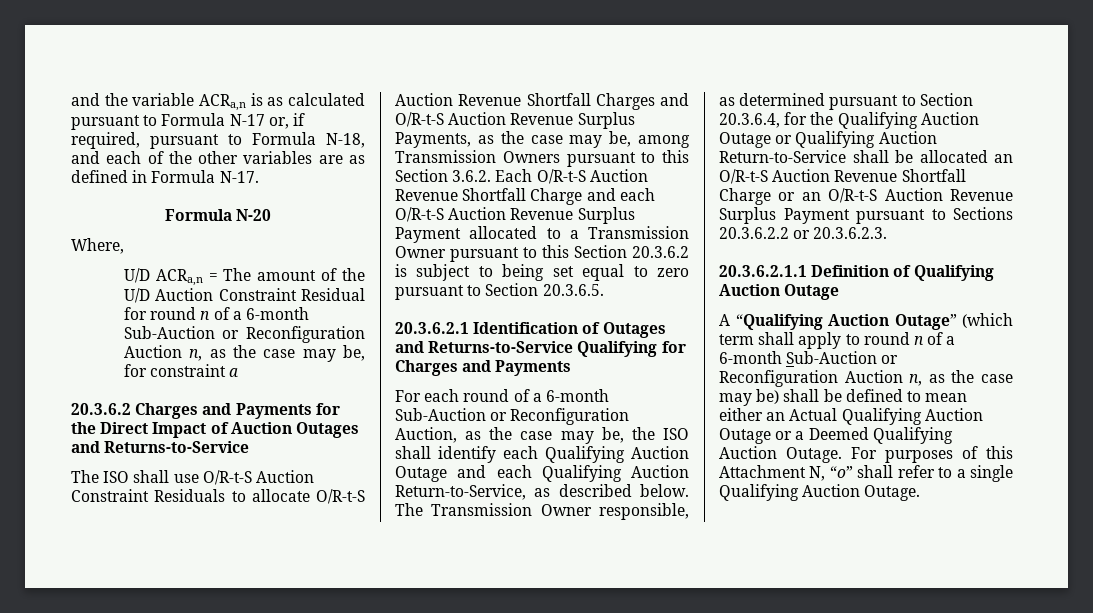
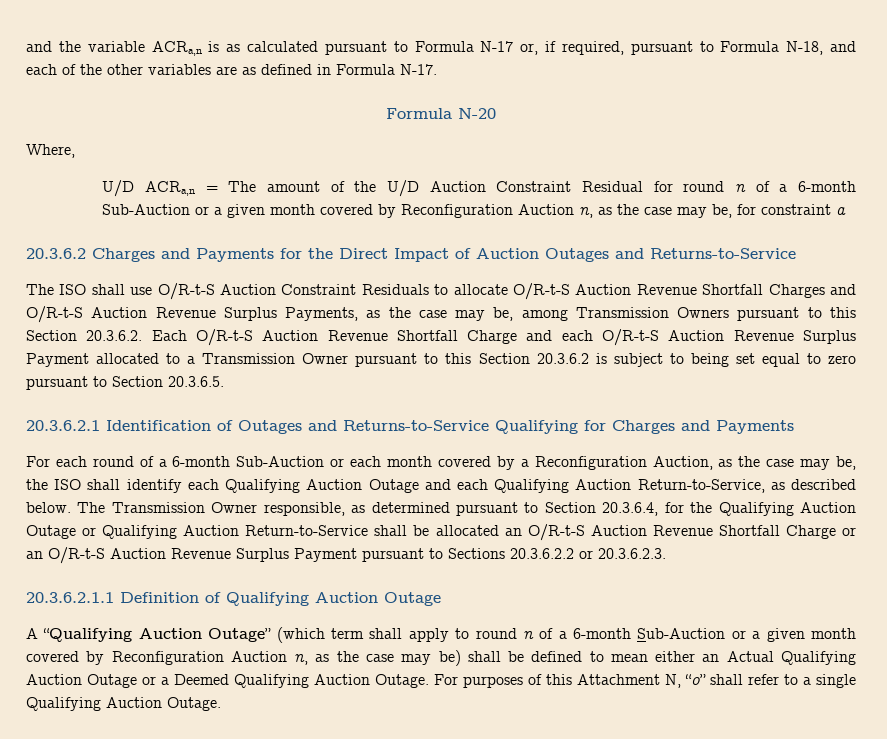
- U/D ACRa,n = The amount of the U/D Auction Constraint Residual for round n of a 6-month Sub-Auction or Reconfiguration Auction n, as the case may be, for constraint a
+ U/D ACRa,n = The amount of the U/D Auction Constraint Residual for round n of a 6-month Sub-Auction or a given month covered by Reconfiguration Auction n, as the case may be, for constraint a
- The ISO shall use O/R-t-S Auction Constraint Residuals to allocate O/R-t-S Auction Revenue Shortfall Charges and O/R-t-S Auction Revenue Surplus Payments, as the case may be, among Transmission Owners pursuant to this Section 3.6.2. Each O/R-t-S Auction Revenue Shortfall Charge and each O/R-t-S Auction Revenue Surplus Payment allocated to a Transmission Owner pursuant to this Section 20.3.6.2 is subject to being set equal to zero pursuant to Section 20.3.6.5.
+ The ISO shall use O/R-t-S Auction Constraint Residuals to allocate O/R-t-S Auction Revenue Shortfall Charges and O/R-t-S Auction Revenue Surplus Payments, as the case may be, among Transmission Owners pursuant to this Section 20.3.6.2. Each O/R-t-S Auction Revenue Shortfall Charge and each O/R-t-S Auction Revenue Surplus Payment allocated to a Transmission Owner pursuant to this Section 20.3.6.2 is subject to being set equal to zero pursuant to Section 20.3.6.5.
- For each round of a 6-month Sub-Auction or Reconfiguration Auction, as the case may be, the ISO shall identify each Qualifying Auction Outage and each Qualifying Auction Return-to-Service, as described below.
+ For each round of a 6-month Sub-Auction or each month covered by a Reconfiguration Auction, as the case may be, the ISO shall identify each Qualifying Auction Outage and each Qualifying Auction Return-to-Service, as described below.
- A “Qualifying Auction Outage” (which term shall apply to round n of a 6-month Sub-Auction or Reconfiguration Auction n, as the case may be) shall be defined to mean either an Actual Qualifying Auction Outage or a Deemed Qualifying Auction Outage.
+ A “Qualifying Auction Outage” (which term shall apply to round n of a 6-month Sub-Auction or a given month covered by Reconfiguration Auction n, as the case may be) shall be defined to mean either an Actual Qualifying Auction Outage or a Deemed Qualifying Auction Outage.

